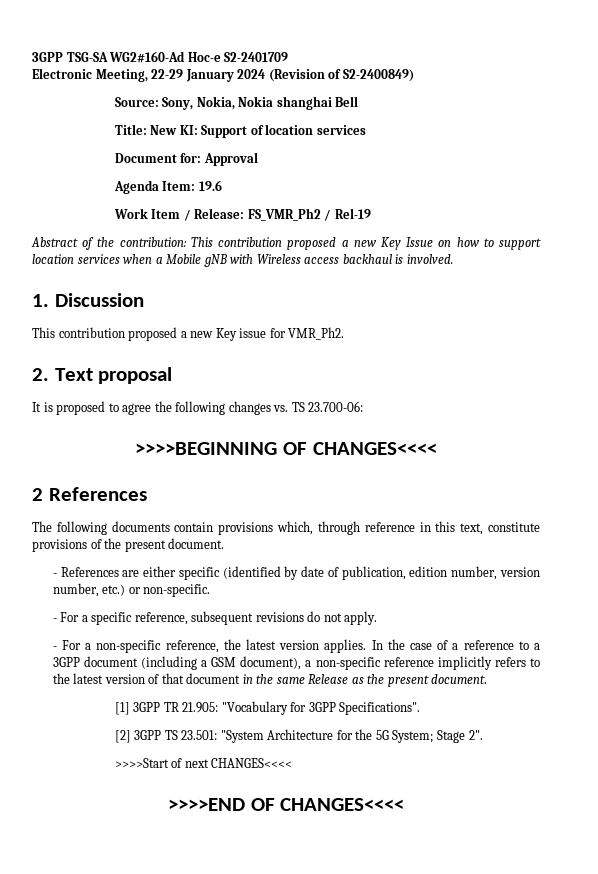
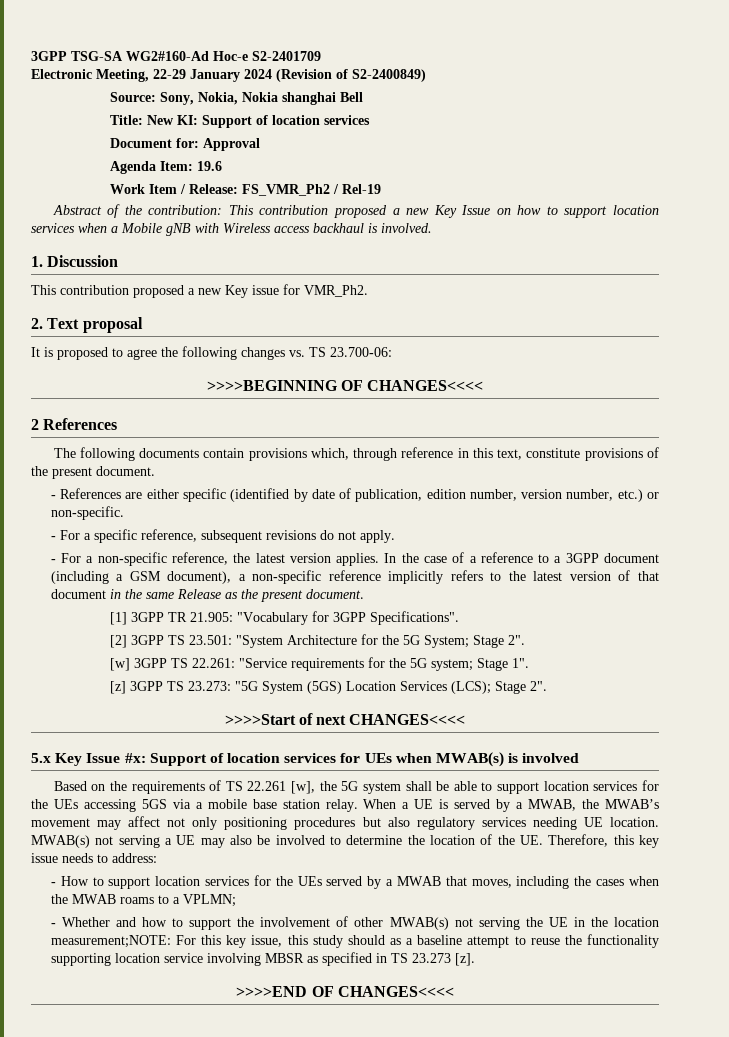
+ [w] 3GPP TS 22.261: "Service requirements for the 5G system; Stage 1".
+ [z] 3GPP TS 23.273: "5G System (5GS) Location Services (LCS); Stage 2".
  >>>>Start of next CHANGES<<<<
+ 5.x Key Issue #x: Support of location services for UEs when MWAB(s) is involved
+ Based on the requirements of TS 22.261 [w], the 5G system shall be able to support location services for the UEs accessing 5GS via a mobile base station relay. When a UE is served by a MWAB, the MWAB’s movement may affect not only positioning procedures but also regulatory services needing UE location. MWAB(s) not serving a UE may also be involved to determine the location of the UE. Therefore, this key issue needs to address:
+ - How to support location services for the UEs served by a MWAB that moves, including the cases when the MWAB roams to a VPLMN;
+ - Whether and how to support the involvement of other MWAB(s) not serving the UE in the location measurement;NOTE: For this key issue, this study should as a baseline attempt to reuse the functionality supporting location service involving MBSR as specified in TS 23.273 [z].

